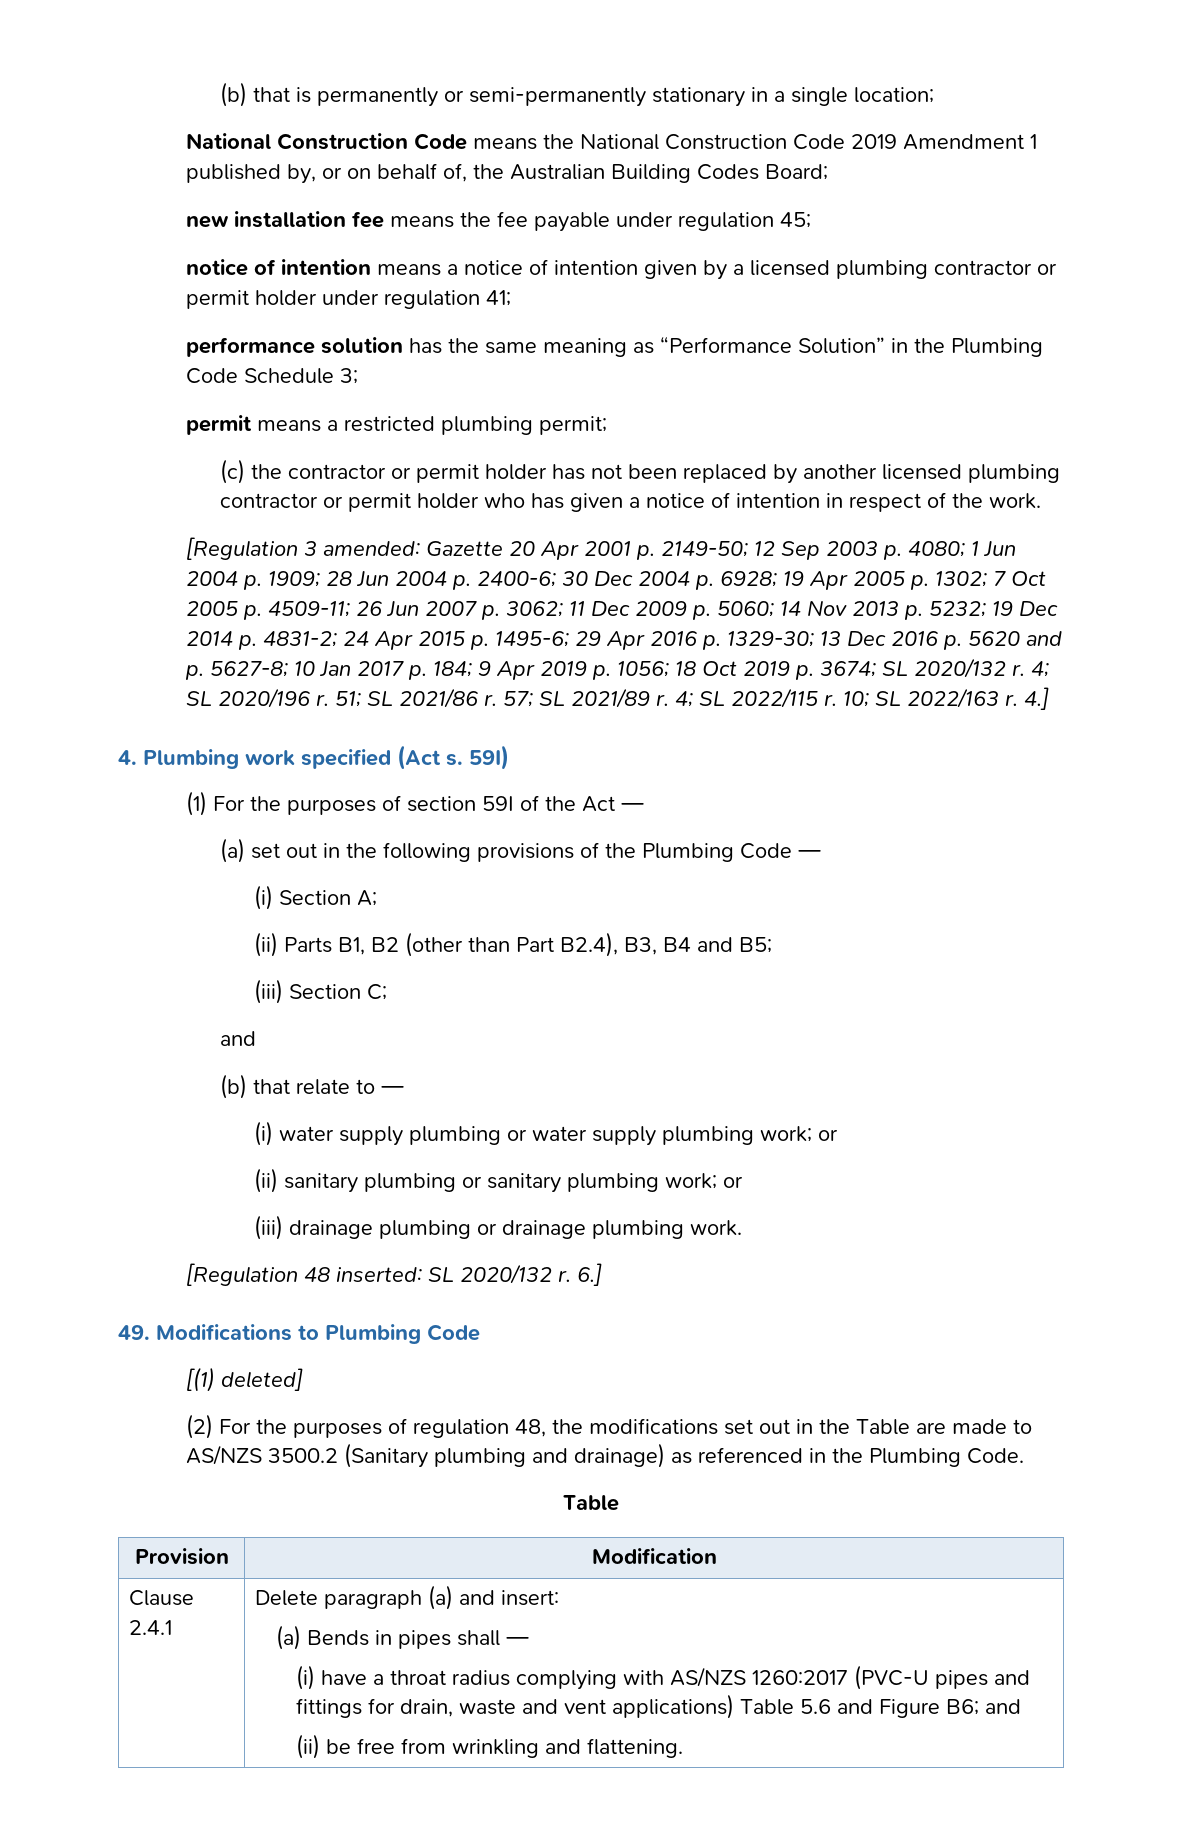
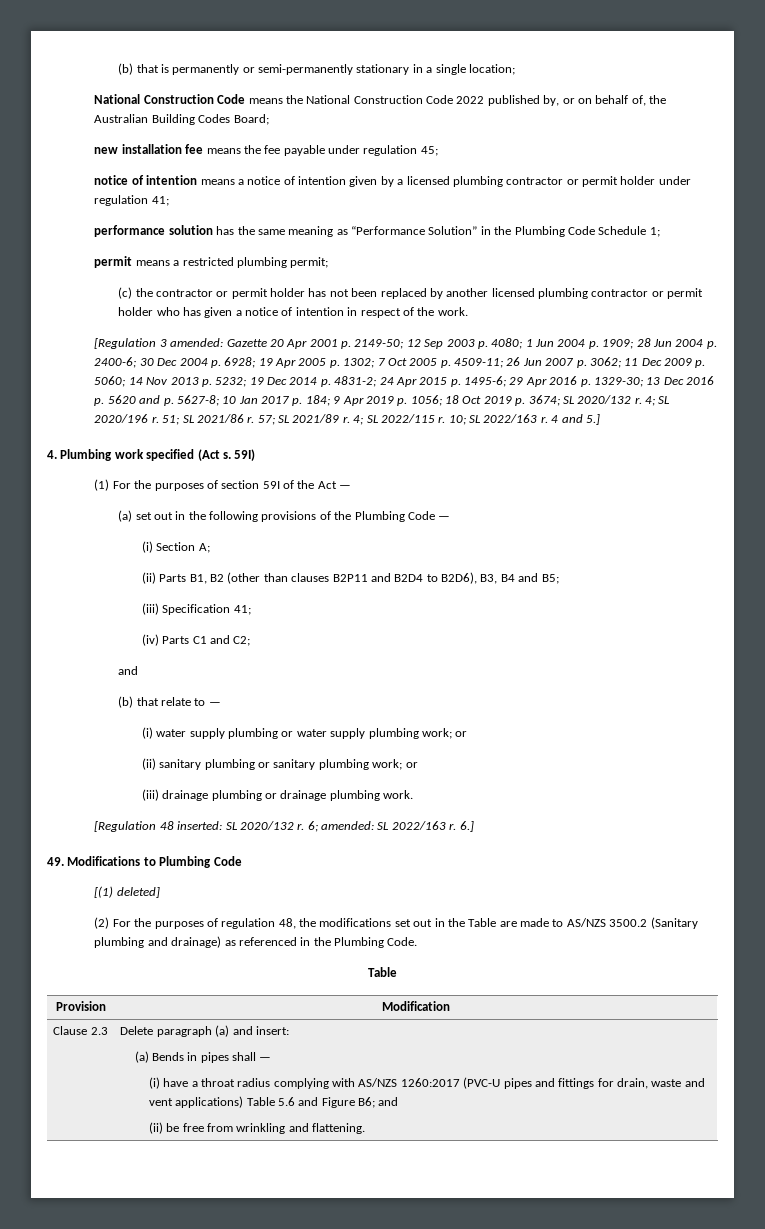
- National Construction Code means the National Construction Code 2019 Amendment 1 published by, or on behalf of, the Australian Building Codes Board;
+ National Construction Code means the National Construction Code 2022 published by, or on behalf of, the Australian Building Codes Board;
- performance solution has the same meaning as “Performance Solution” in the Plumbing Code Schedule 3;
+ performance solution has the same meaning as “Performance Solution” in the Plumbing Code Schedule 1;
- 4.]
+ 4 and 5.]
- (ii) Parts B1, B2 (other than Part B2.4), B3, B4 and B5;
+ (ii) Parts B1, B2 (other than clauses B2P11 and B2D4 to B2D6), B3, B4 and B5;
- (iii) Section C;
+ (iii) Specification 41;
+ (iv) Parts C1 and C2;
+ 6; amended: SL 2022/163 r.
- Clause 2.4.1
+ Clause 2.3

